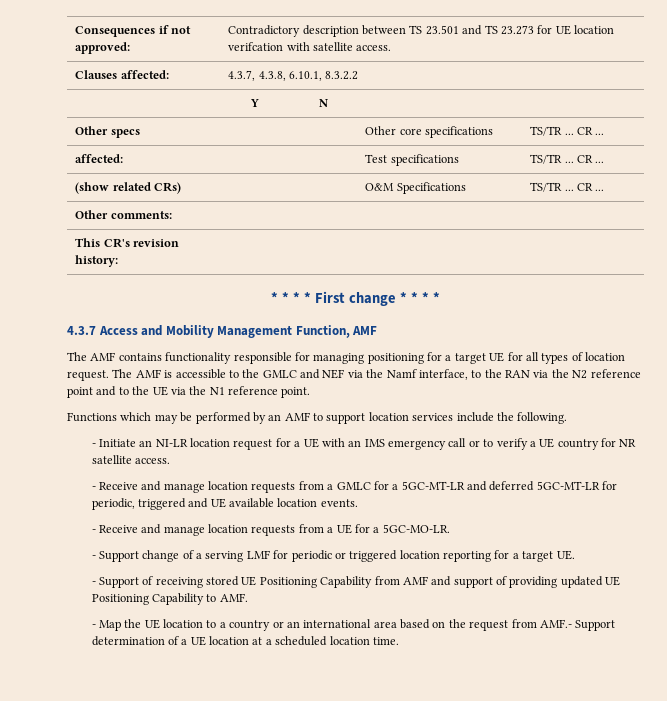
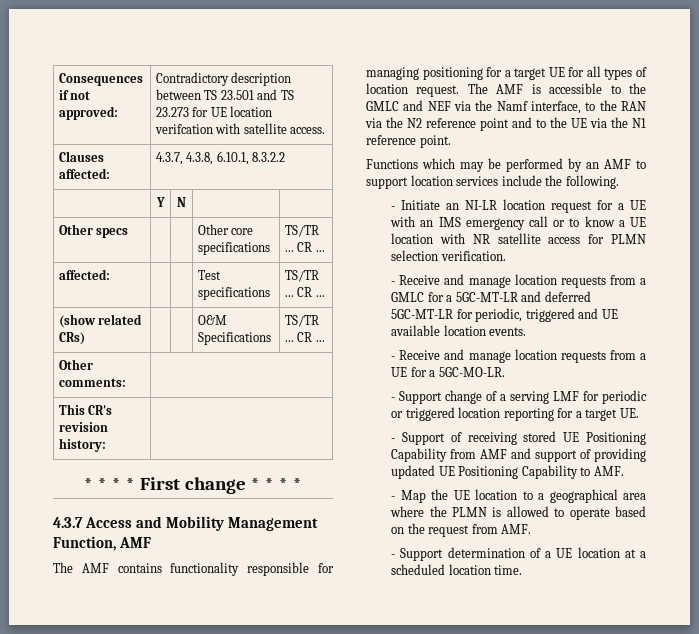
- - Initiate an NI-LR location request for a UE with an IMS emergency call or to verify a UE country for NR satellite access.
+ - Initiate an NI-LR location request for a UE with an IMS emergency call or to know a UE location with NR satellite access for PLMN selection verification.
- - Map the UE location to a country or an international area based on the request from AMF.- Support determination of a UE location at a scheduled location time.
+ - Map the UE location to a geographical area where the PLMN is allowed to operate based on the request from AMF.
+ - Support determination of a UE location at a scheduled location time.

